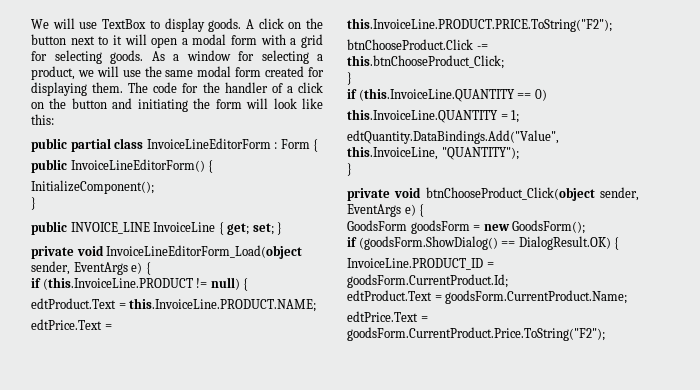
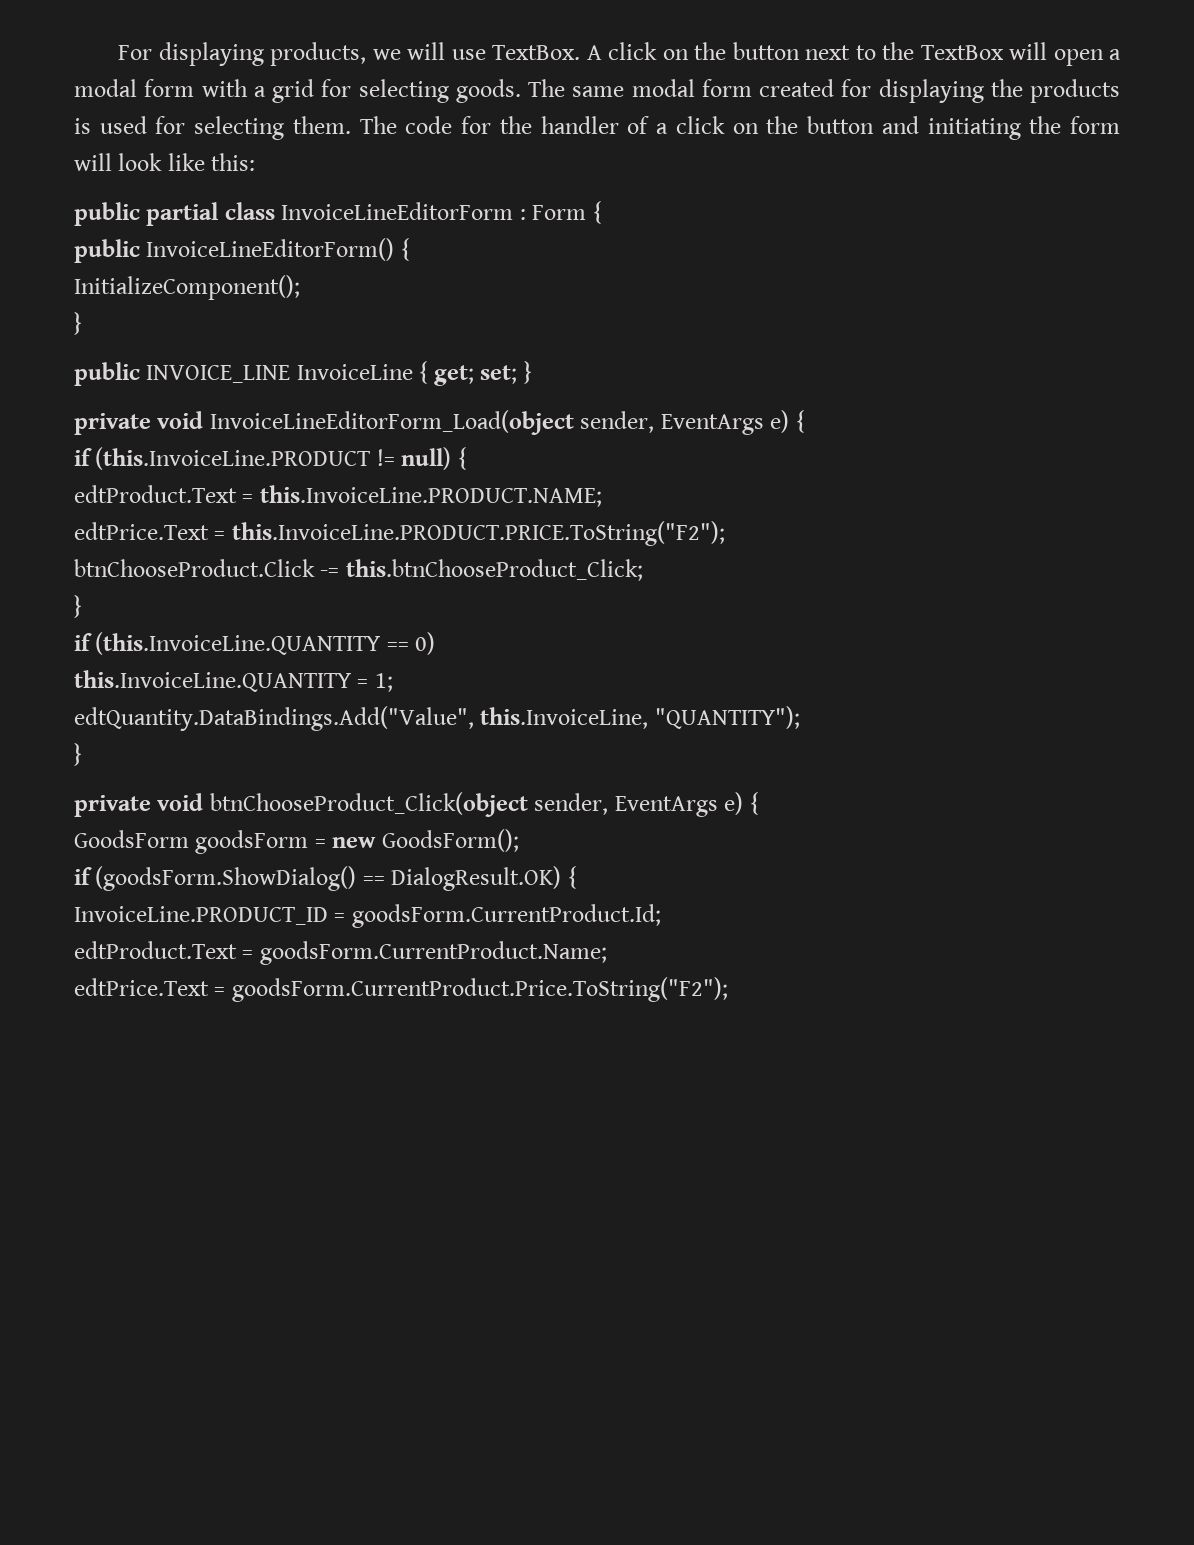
- We will use TextBox to display goods.
+ For displaying products, we will use TextBox.
- A click on the button next to it will open a modal form with a grid for selecting goods.
+ A click on the button next to the TextBox will open a modal form with a grid for selecting goods.
- As a window for selecting a product, we will use the same modal form created for displaying them.
+ The same modal form created for displaying the products is used for selecting them.

